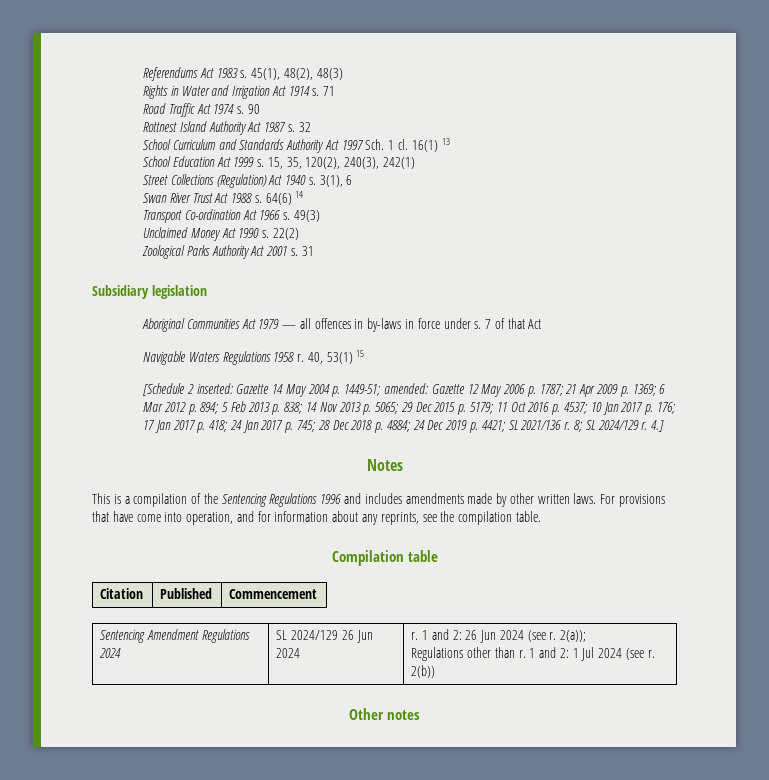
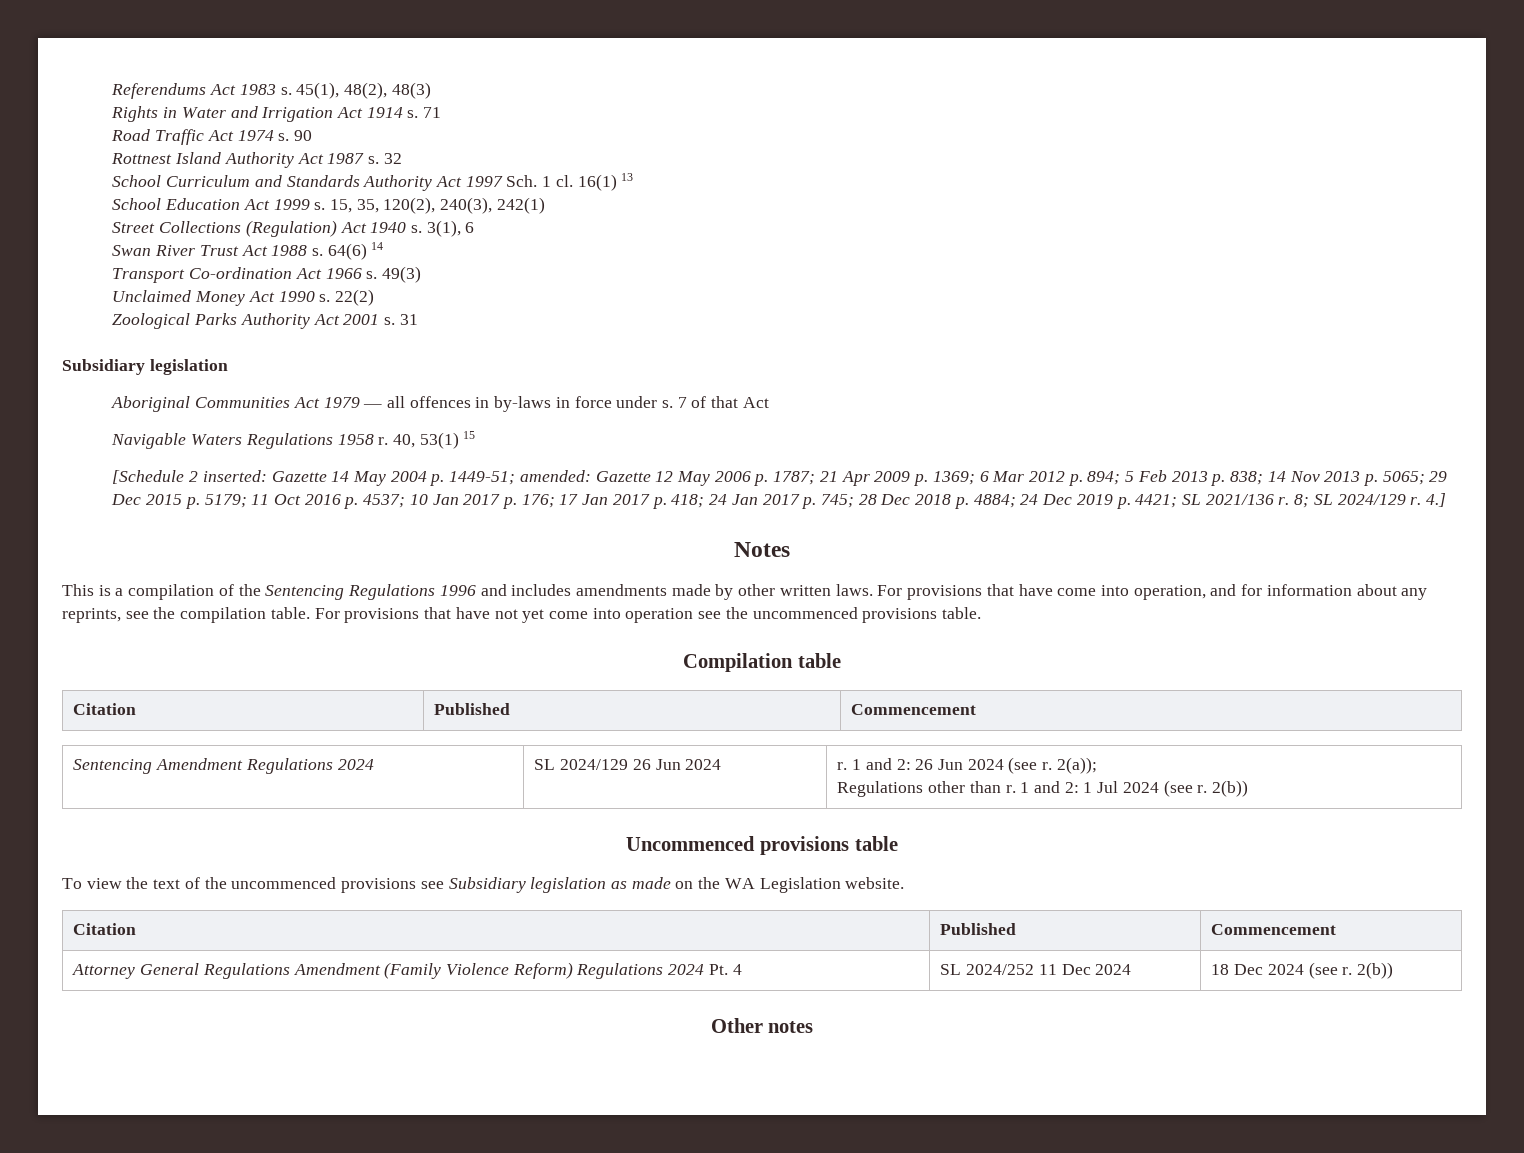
+ For provisions that have not yet come into operation see the uncommenced provisions table.
+ Uncommenced provisions table
+ To view the text of the uncommenced provisions see Subsidiary legislation as made on the WA Legislation website.
+ Citation | Published | Commencement
+ Attorney General Regulations Amendment (Family Violence Reform) Regulations 2024 Pt. 4 | SL 2024/252 11 Dec 2024 | 18 Dec 2024 (see r. 2(b))

